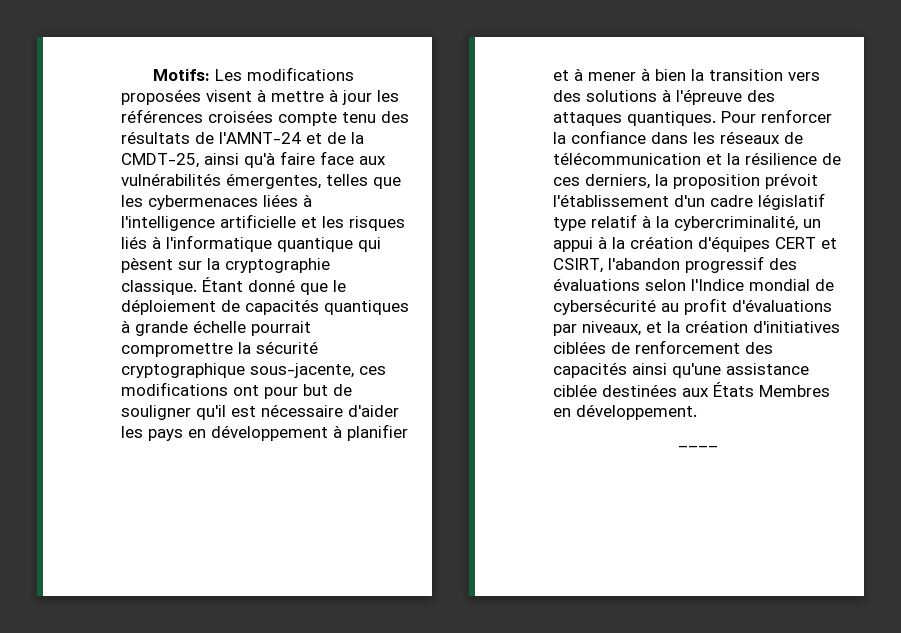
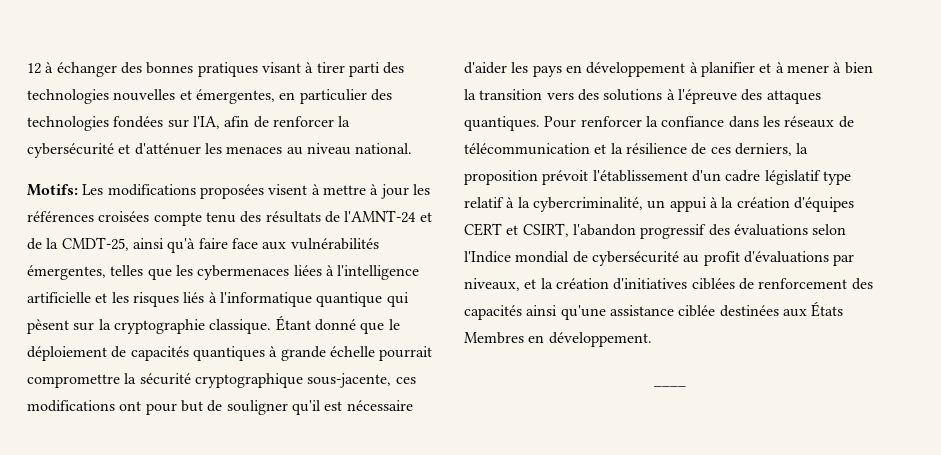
+ 12 à échanger des bonnes pratiques visant à tirer parti des technologies nouvelles et émergentes, en particulier des technologies fondées sur l'IA, afin de renforcer la cybersécurité et d'atténuer les menaces au niveau national.

